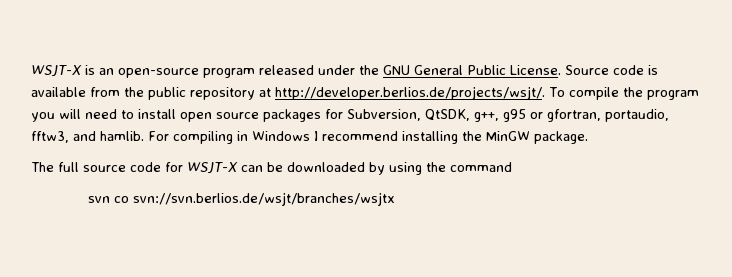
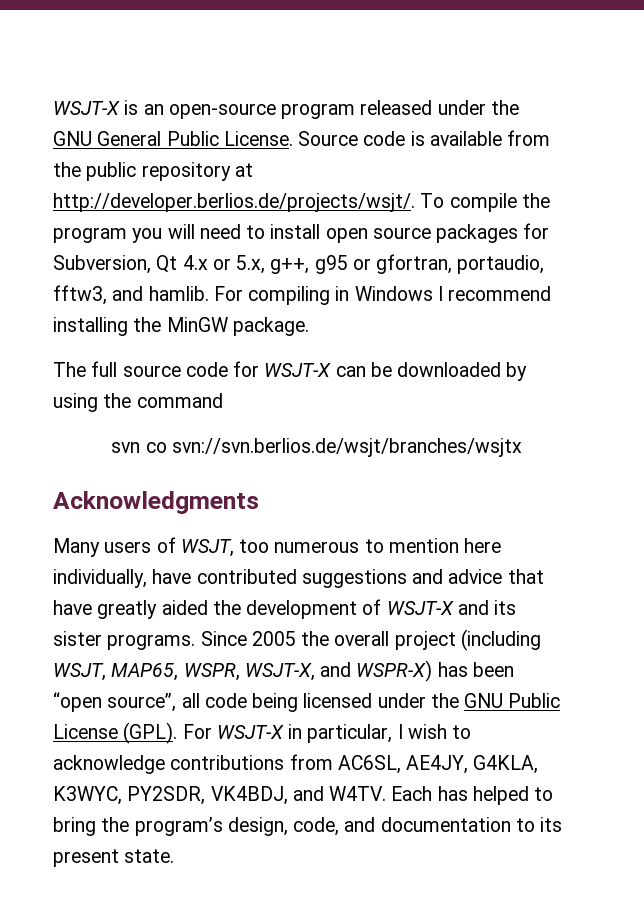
- Source code is available from the public repository at http://developer.berlios.de/projects/wsjt/. To compile the program you will need to install open source packages for Subversion, QtSDK, g++, g95 or gfortran, portaudio, fftw3, and hamlib.
+ Source code is available from the public repository at http://developer.berlios.de/projects/wsjt/. To compile the program you will need to install open source packages for Subversion, Qt 4.x or 5.x, g++, g95 or gfortran, portaudio, fftw3, and hamlib.
+ Acknowledgments
+ Many users of WSJT, too numerous to mention here individually, have contributed suggestions and advice that have greatly aided the development of WSJT-X and its sister programs. Since 2005 the overall project (including WSJT, MAP65, WSPR, WSJT-X, and WSPR-X) has been “open source”, all code being licensed under the GNU Public License (GPL). For WSJT-X in particular, I wish to acknowledge contributions from AC6SL, AE4JY, G4KLA, K3WYC, PY2SDR, VK4BDJ, and W4TV. Each has helped to bring the program’s design, code, and documentation to its present state.

